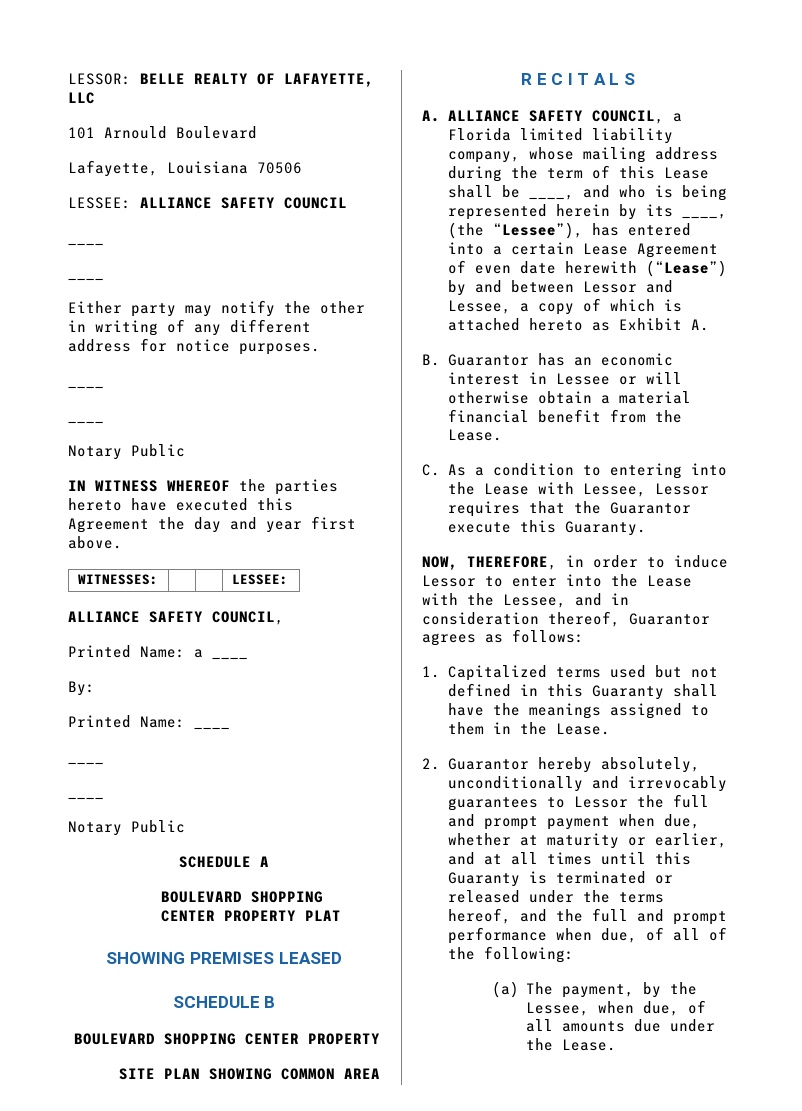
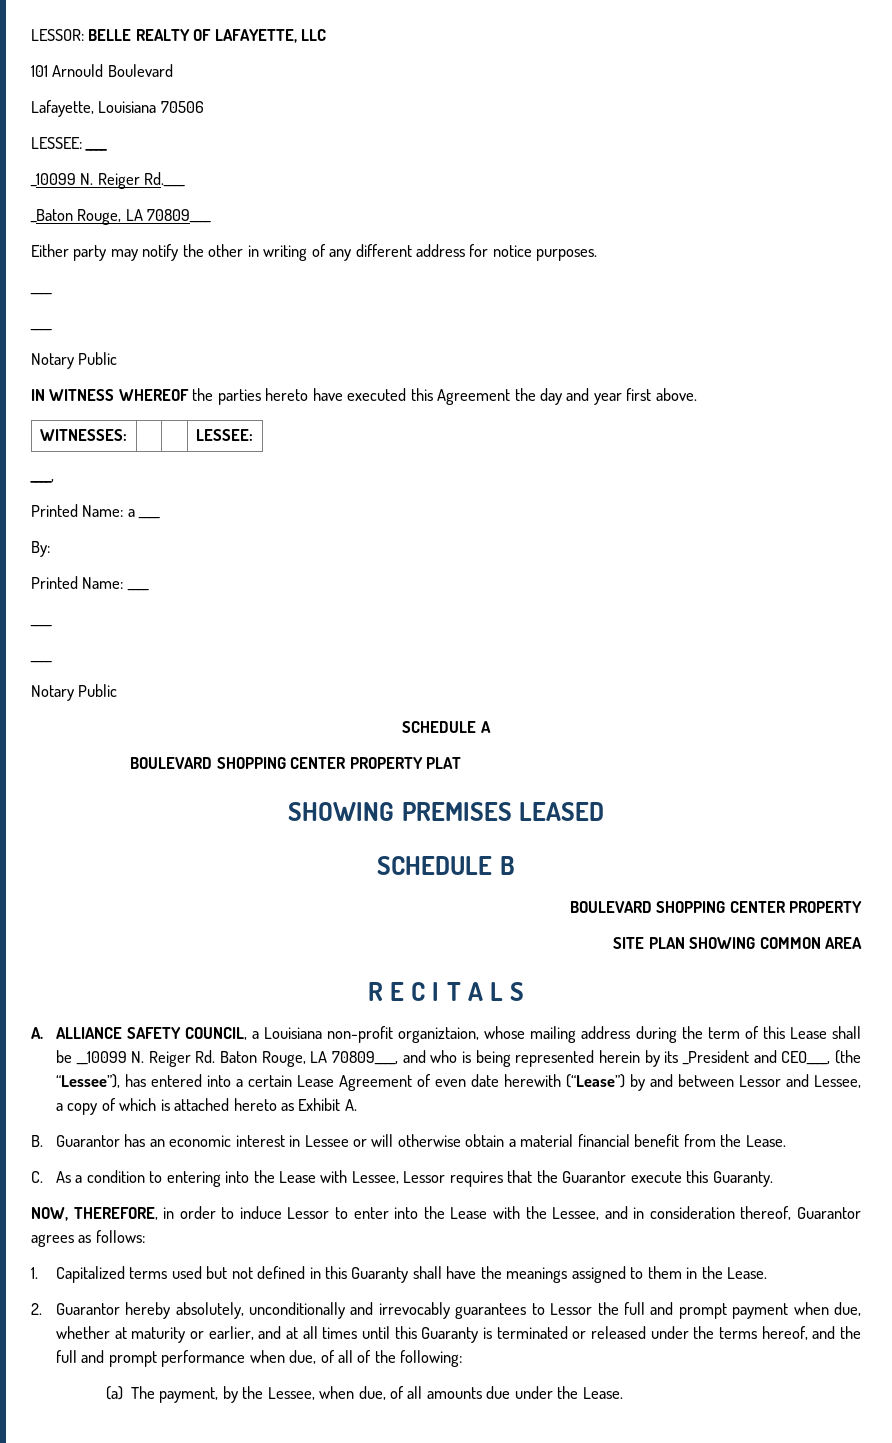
- LESSEE: ALLIANCE SAFETY COUNCIL
- ____
- ____
+ LESSEE: ____
+ _10099 N. Reiger Rd.____
+ _Baton Rouge, LA 70809____
  WITNESSES: | | | LESSEE:
- ALLIANCE SAFETY COUNCIL,
+ ____,
- A. ALLIANCE SAFETY COUNCIL, a Florida limited liability company, whose mailing address during the term of this Lease shall be ____, and who is being represented herein by its ____, (the “Lessee”), has entered into a certain Lease Agreement of even date herewith (“Lease”) by and between Lessor and Lessee, a copy of which is attached hereto as Exhibit A.
+ A. ALLIANCE SAFETY COUNCIL, a Louisiana non-profit organiztaion, whose mailing address during the term of this Lease shall be __10099 N. Reiger Rd. Baton Rouge, LA 70809____, and who is being represented herein by its _President and CEO____, (the “Lessee”), has entered into a certain Lease Agreement of even date herewith (“Lease”) by and between Lessor and Lessee, a copy of which is attached hereto as Exhibit A.

